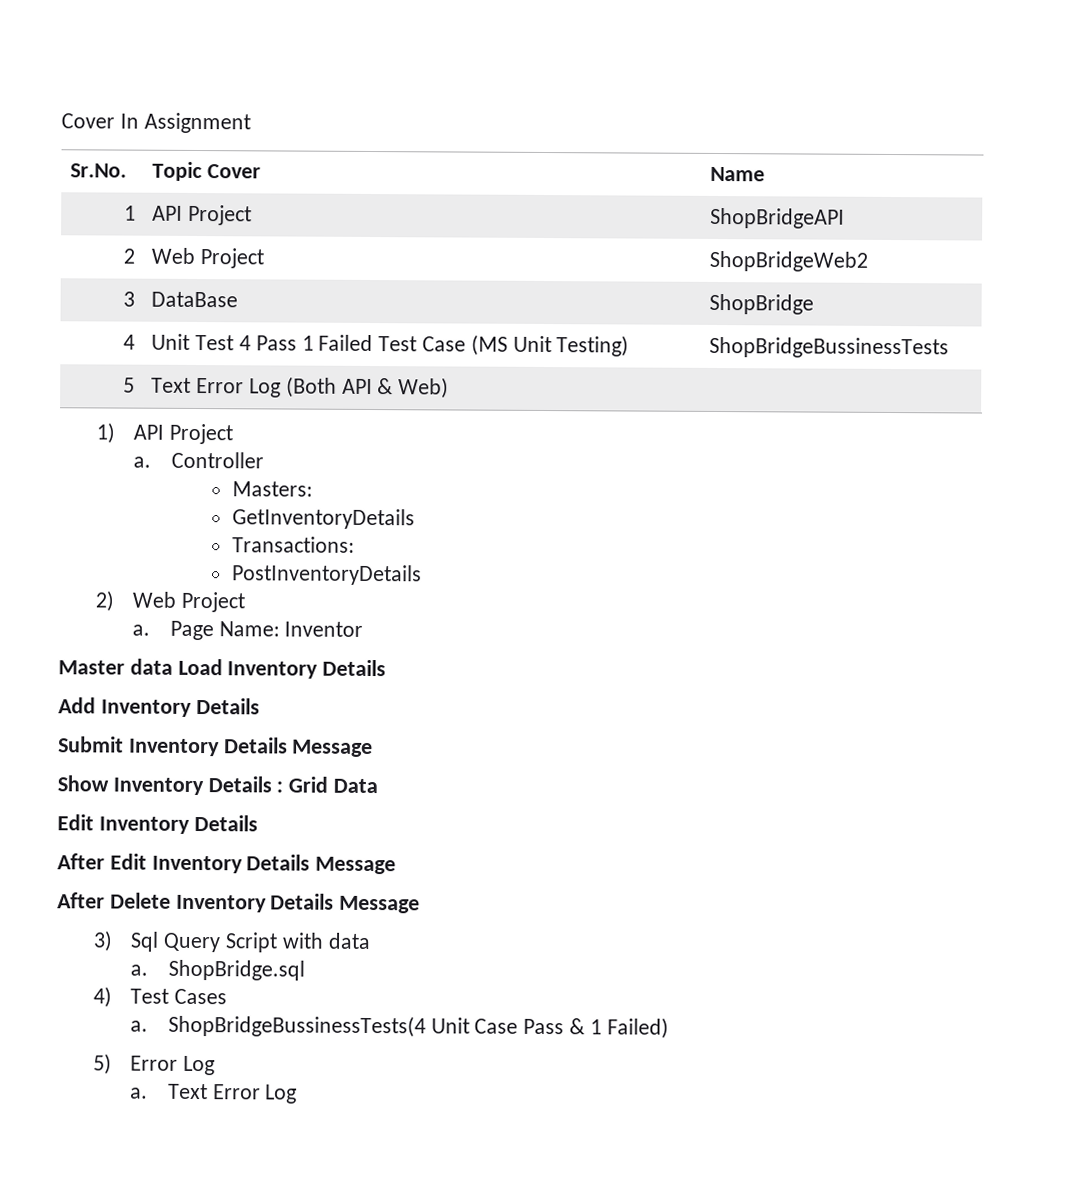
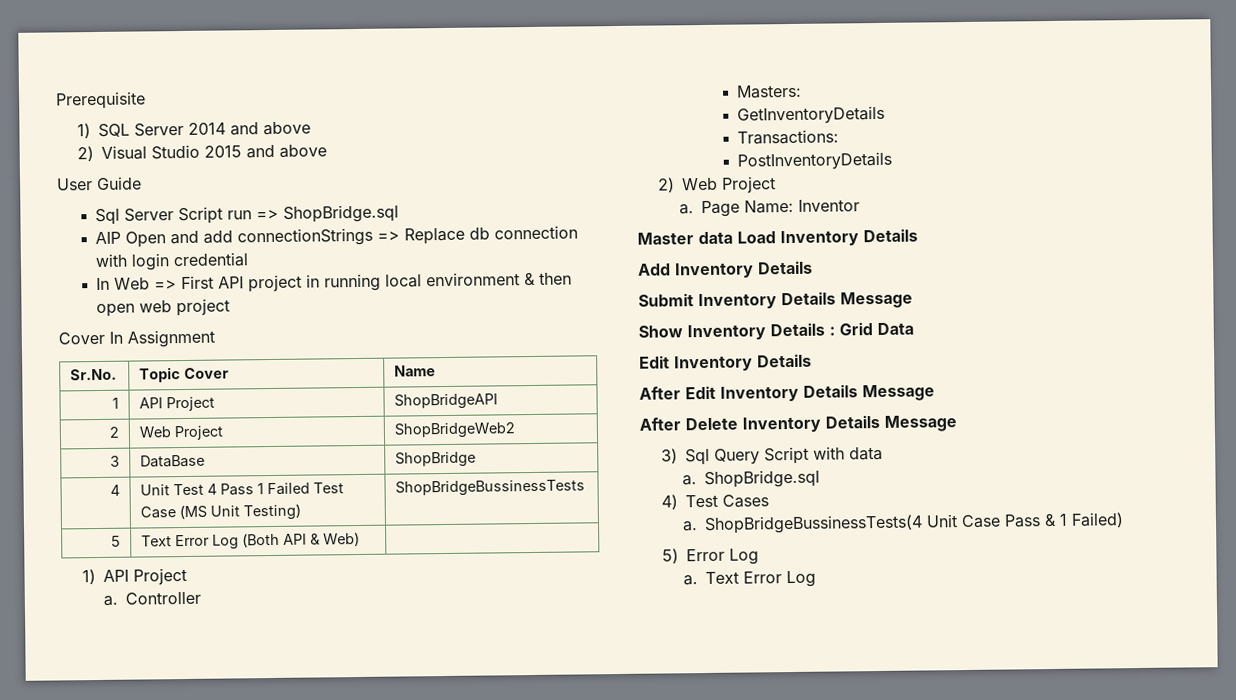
+ Prerequisite
+ 1) SQL Server 2014 and above
+ 2) Visual Studio 2015 and above
+ User Guide
+ Sql Server Script run => ShopBridge.sql
+ AIP Open and add connectionStrings => Replace db connection with login credential
+ In Web => First API project in running local environment & then open web project

